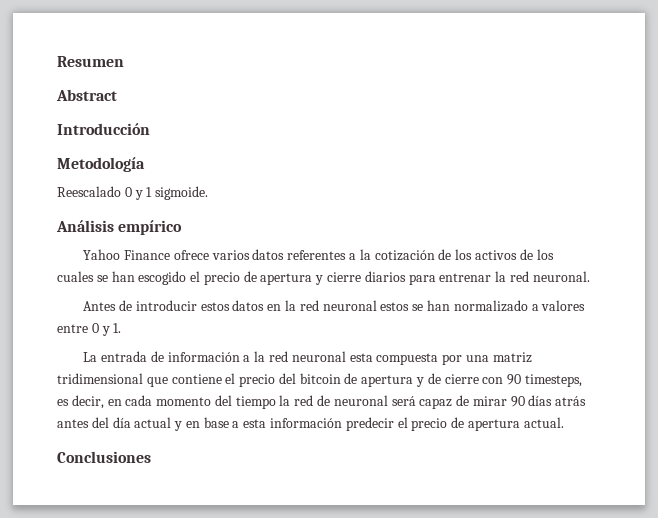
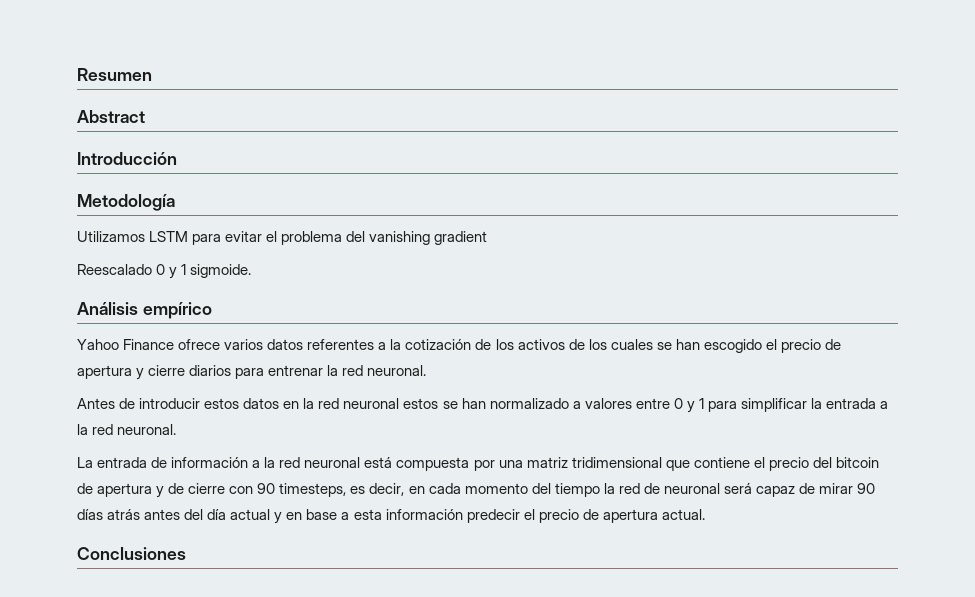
+ Utilizamos LSTM para evitar el problema del vanishing gradient
- Antes de introducir estos datos en la red neuronal estos se han normalizado a valores entre 0 y 1.
+ Antes de introducir estos datos en la red neuronal estos se han normalizado a valores entre 0 y 1 para simplificar la entrada a la red neuronal.
- La entrada de información a la red neuronal esta compuesta por una matriz tridimensional que contiene el precio del bitcoin de apertura y de cierre con 90 timesteps, es decir, en cada momento del tiempo la red de neuronal será capaz de mirar 90 días atrás antes del día actual y en base a esta información predecir el precio de apertura actual.
+ La entrada de información a la red neuronal está compuesta por una matriz tridimensional que contiene el precio del bitcoin de apertura y de cierre con 90 timesteps, es decir, en cada momento del tiempo la red de neuronal será capaz de mirar 90 días atrás antes del día actual y en base a esta información predecir el precio de apertura actual.

